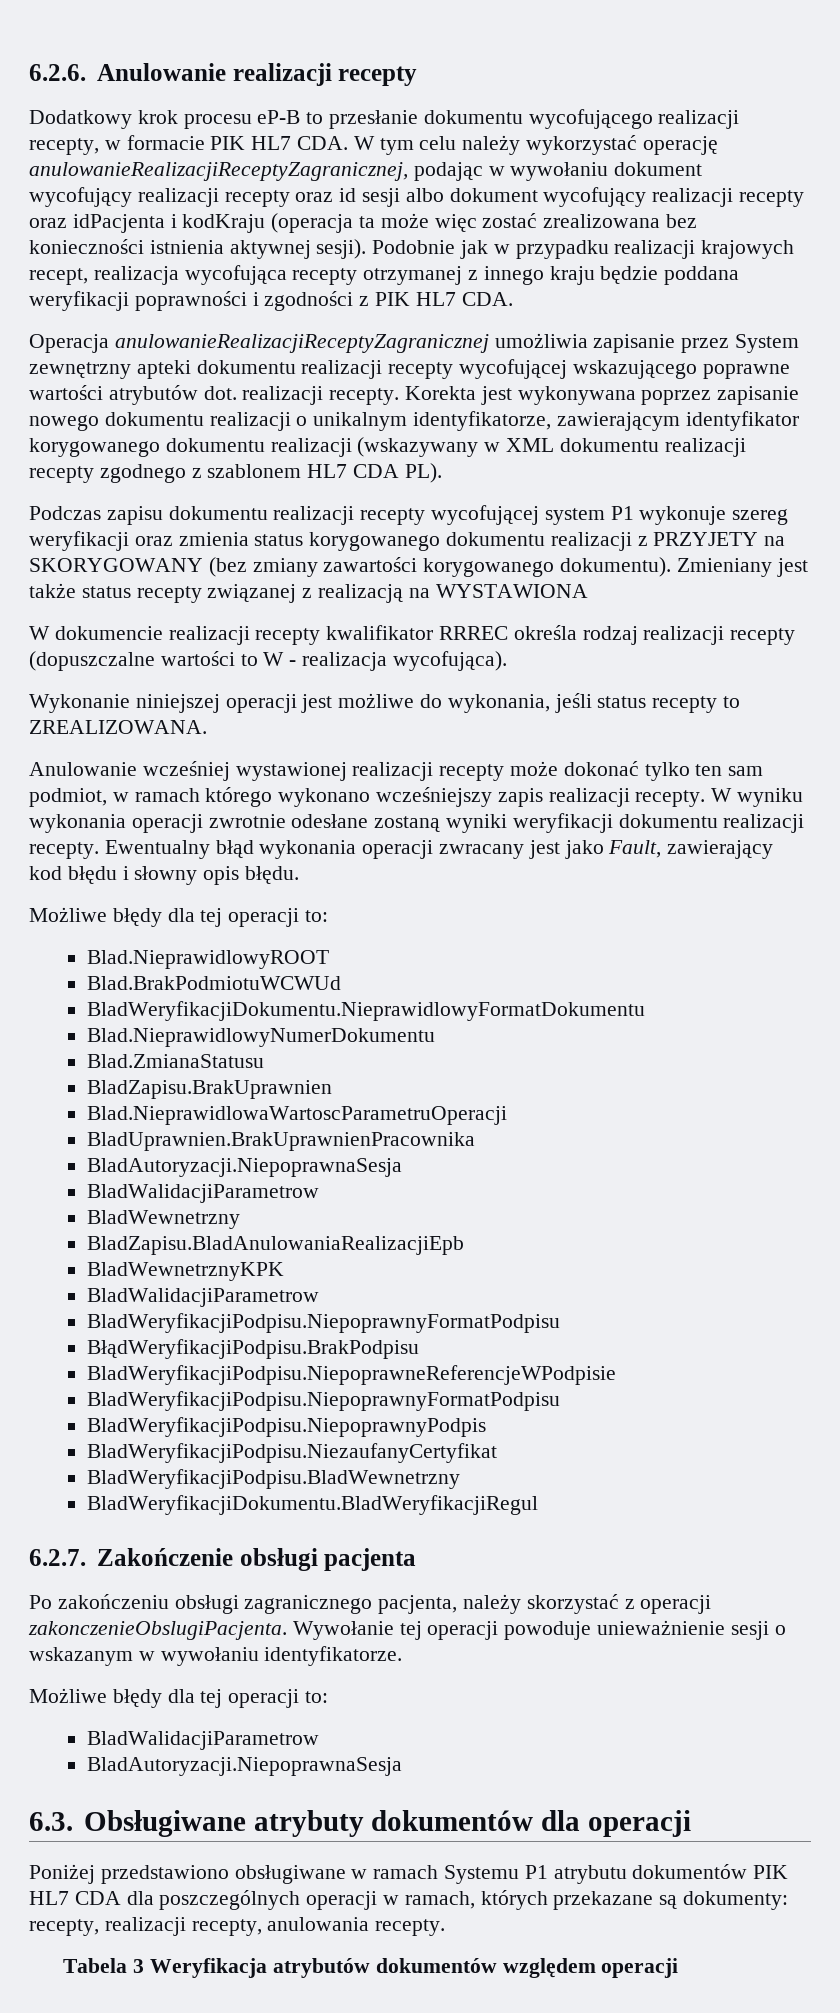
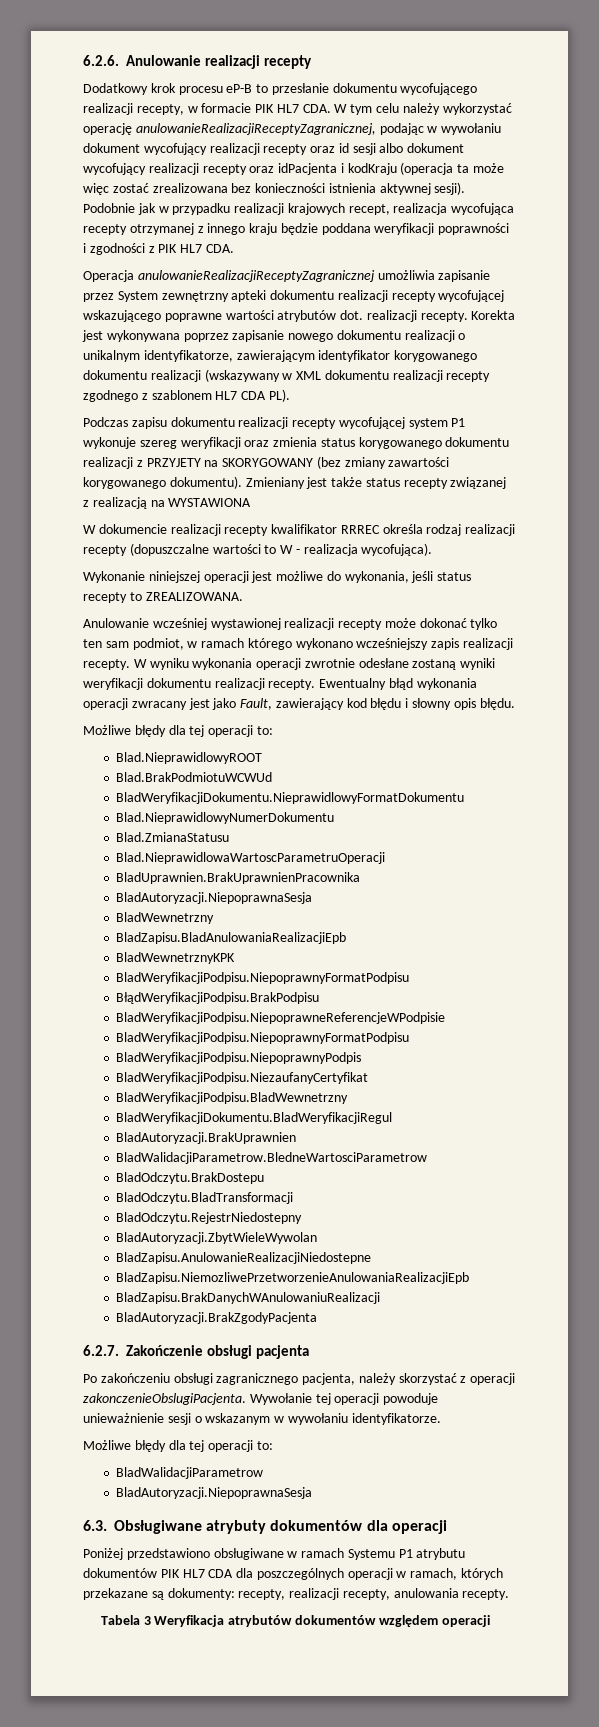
- BladZapisu.BrakUprawnien
  BladUprawnien.BrakUprawnienPracownika
  BladAutoryzacji.NiepoprawnaSesja
- BladWalidacjiParametrow
  BladWewnetrznyKPK
- BladWalidacjiParametrow
+ BladAutoryzacji.BrakUprawnien
+ BladWalidacjiParametrow.BledneWartosciParametrow
+ BladOdczytu.BrakDostepu
+ BladOdczytu.BladTransformacji
+ BladOdczytu.RejestrNiedostepny
+ BladAutoryzacji.ZbytWieleWywolan
+ BladZapisu.AnulowanieRealizacjiNiedostepne
+ BladZapisu.NiemozliwePrzetworzenieAnulowaniaRealizacjiEpb
+ BladZapisu.BrakDanychWAnulowaniuRealizacji
+ BladAutoryzacji.BrakZgodyPacjenta

